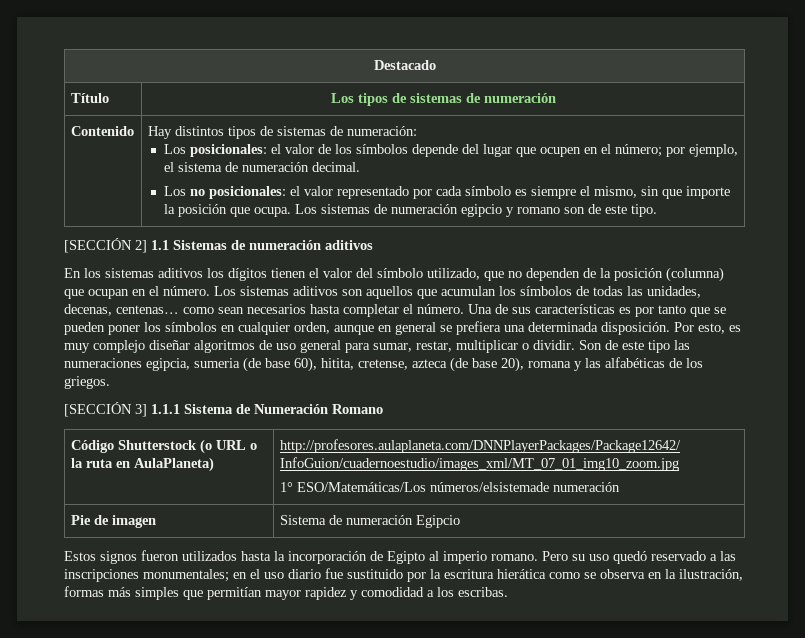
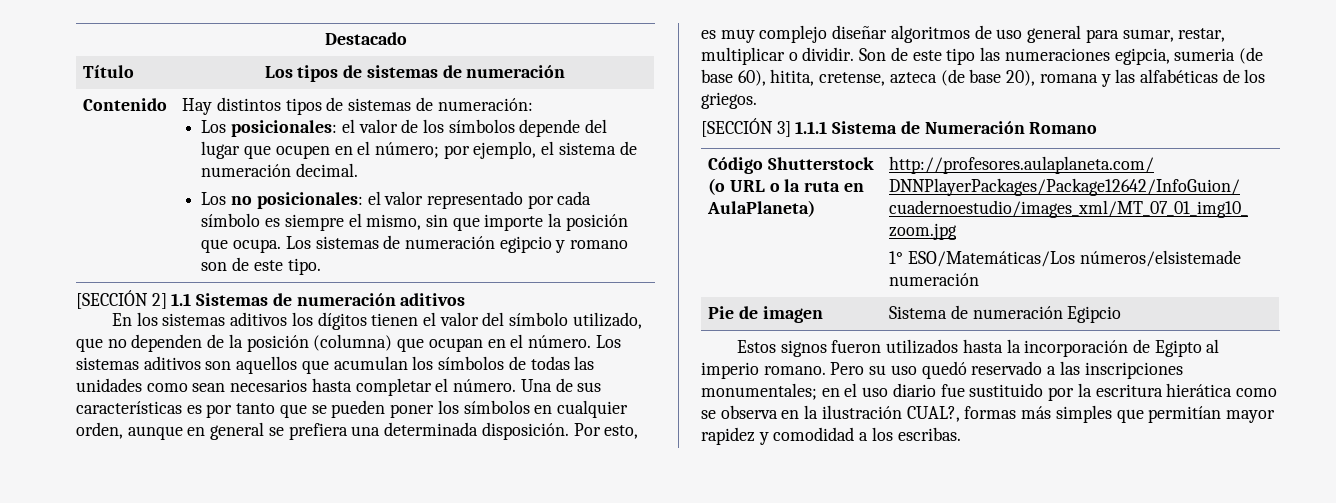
- Los sistemas aditivos son aquellos que acumulan los símbolos de todas las unidades, decenas, centenas… como sean necesarios hasta completar el número.
+ Los sistemas aditivos son aquellos que acumulan los símbolos de todas las unidades como sean necesarios hasta completar el número.
- Pero su uso quedó reservado a las inscripciones monumentales; en el uso diario fue sustituido por la escritura hierática como se observa en la ilustración, formas más simples que permitían mayor rapidez y comodidad a los escribas.
+ Pero su uso quedó reservado a las inscripciones monumentales; en el uso diario fue sustituido por la escritura hierática como se observa en la ilustración CUAL?, formas más simples que permitían mayor rapidez y comodidad a los escribas.

